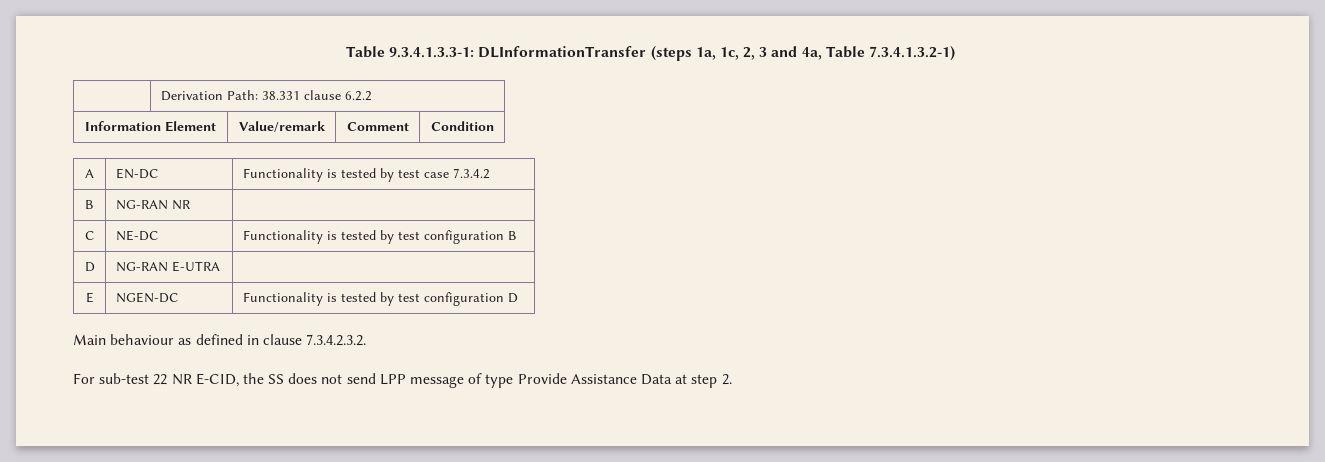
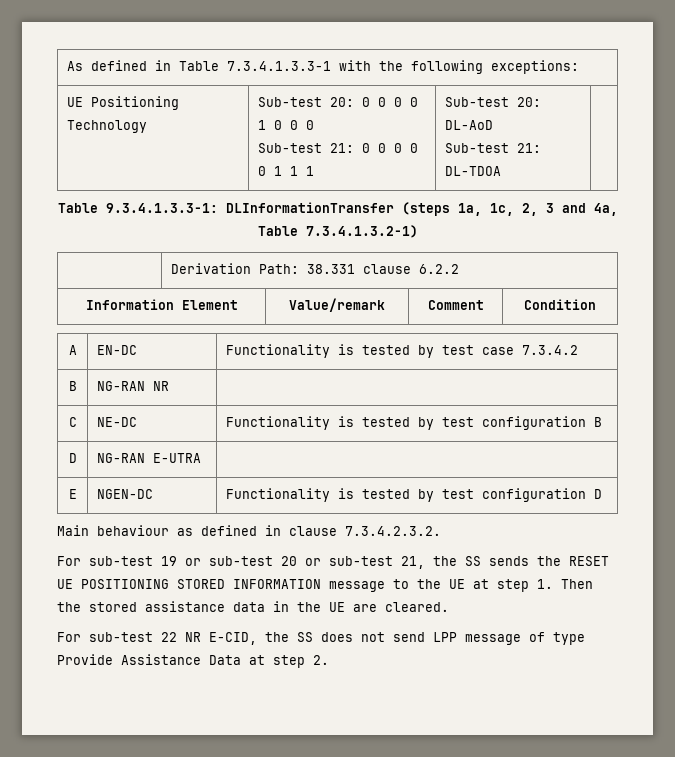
+ As defined in Table 7.3.4.1.3.3-1 with the following exceptions:
+ UE Positioning Technology | Sub-test 20: 0 0 0 0 1 0 0 0
+ Sub-test 21: 0 0 0 0 0 1 1 1 | Sub-test 20: DL-AoD
+ Sub-test 21: DL-TDOA |
+ For sub-test 19 or sub-test 20 or sub-test 21, the SS sends the RESET UE POSITIONING STORED INFORMATION message to the UE at step 1. Then the stored assistance data in the UE are cleared.

